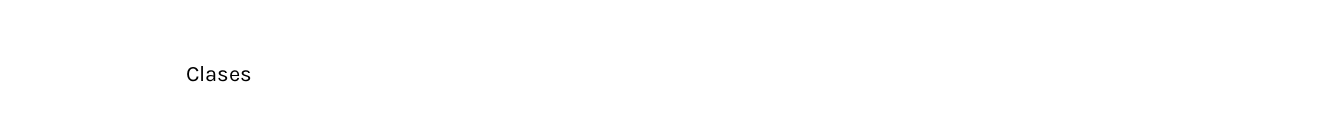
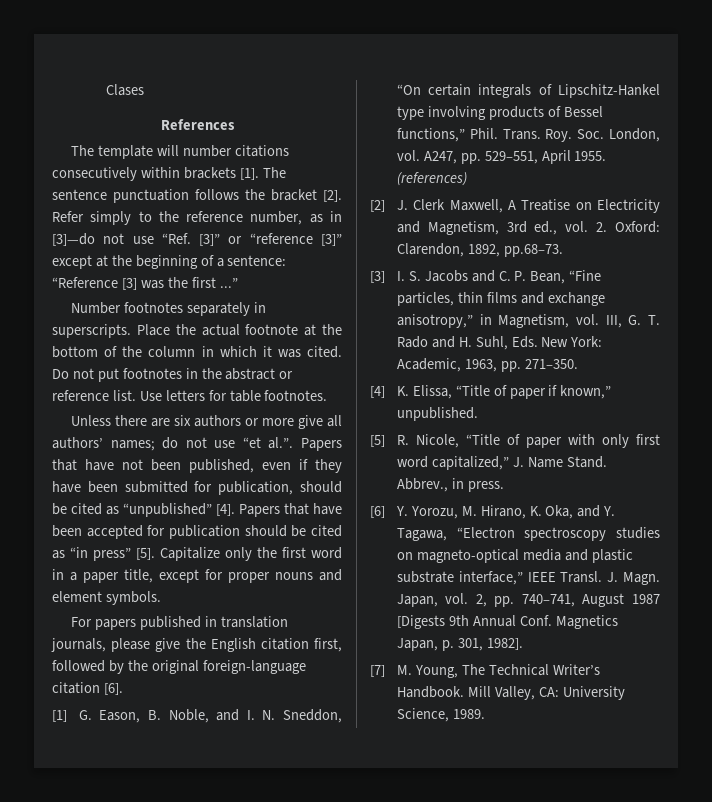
+ References
+ The template will number citations consecutively within brackets [1]. The sentence punctuation follows the bracket [2]. Refer simply to the reference number, as in [3]—do not use “Ref. [3]” or “reference [3]” except at the beginning of a sentence: “Reference [3] was the first ...”
+ Number footnotes separately in superscripts. Place the actual footnote at the bottom of the column in which it was cited. Do not put footnotes in the abstract or reference list. Use letters for table footnotes.
+ Unless there are six authors or more give all authors’ names; do not use “et al.”. Papers that have not been published, even if they have been submitted for publication, should be cited as “unpublished” [4]. Papers that have been accepted for publication should be cited as “in press” [5]. Capitalize only the first word in a paper title, except for proper nouns and element symbols.
+ For papers published in translation journals, please give the English citation first, followed by the original foreign-language citation [6].
+ [1] G. Eason, B. Noble, and I. N. Sneddon, “On certain integrals of Lipschitz-Hankel type involving products of Bessel functions,” Phil. Trans. Roy. Soc. London, vol. A247, pp. 529–551, April 1955. (references)
+ [2] J. Clerk Maxwell, A Treatise on Electricity and Magnetism, 3rd ed., vol. 2. Oxford: Clarendon, 1892, pp.68–73.
+ [3] I. S. Jacobs and C. P. Bean, “Fine particles, thin films and exchange anisotropy,” in Magnetism, vol. III, G. T. Rado and H. Suhl, Eds. New York: Academic, 1963, pp. 271–350.
+ [4] K. Elissa, “Title of paper if known,” unpublished.
+ [5] R. Nicole, “Title of paper with only first word capitalized,” J. Name Stand. Abbrev., in press.
+ [6] Y. Yorozu, M. Hirano, K. Oka, and Y. Tagawa, “Electron spectroscopy studies on magneto-optical media and plastic substrate interface,” IEEE Transl. J. Magn. Japan, vol. 2, pp. 740–741, August 1987 [Digests 9th Annual Conf. Magnetics Japan, p. 301, 1982].
+ [7] M. Young, The Technical Writer’s Handbook. Mill Valley, CA: University Science, 1989.

